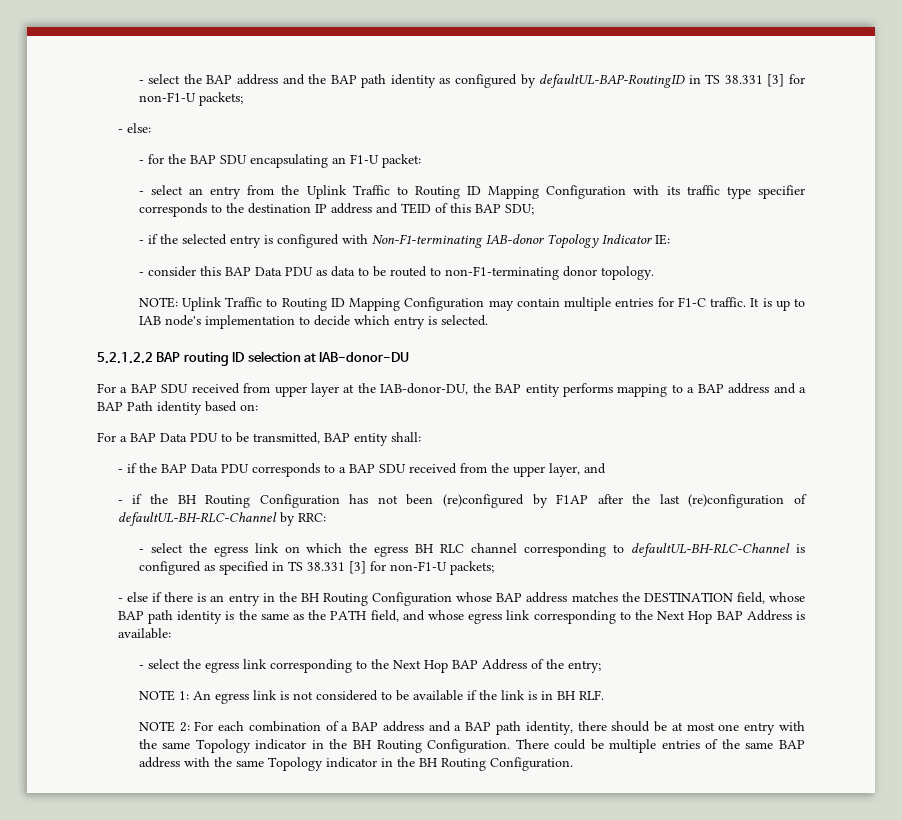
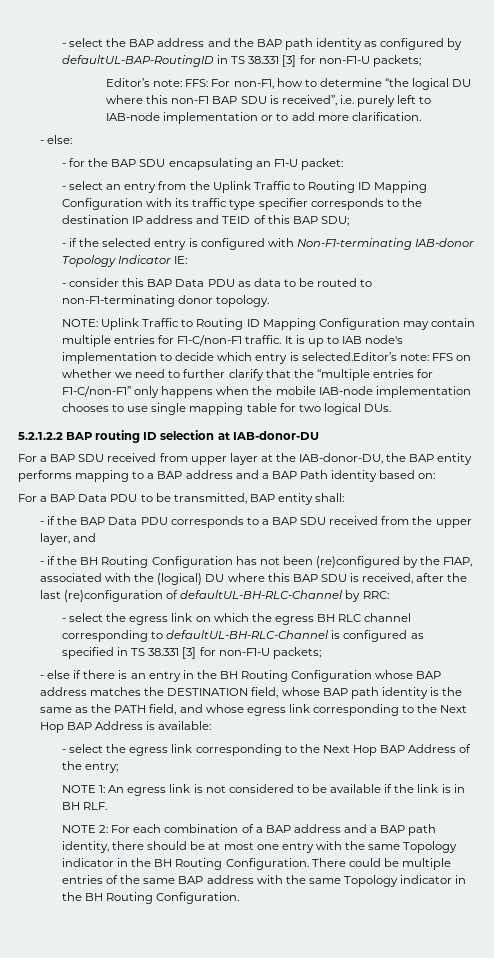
+ Editor’s note: FFS: For non-F1, how to determine “the logical DU where this non-F1 BAP SDU is received”, i.e. purely left to IAB-node implementation or to add more clarification.
- NOTE: Uplink Traffic to Routing ID Mapping Configuration may contain multiple entries for F1-C traffic.
+ NOTE: Uplink Traffic to Routing ID Mapping Configuration may contain multiple entries for F1-C/non-F1 traffic.
- It is up to IAB node's implementation to decide which entry is selected.
+ It is up to IAB node's implementation to decide which entry is selected.Editor’s note: FFS on whether we need to further clarify that the “multiple entries for F1-C/non-F1” only happens when the mobile IAB-node implementation chooses to use single mapping table for two logical DUs.
- - if the BH Routing Configuration has not been (re)configured by F1AP after the last (re)configuration of defaultUL-BH-RLC-Channel by RRC:
+ - if the BH Routing Configuration has not been (re)configured by the F1AP, associated with the (logical) DU where this BAP SDU is received, after the last (re)configuration of defaultUL-BH-RLC-Channel by RRC:

